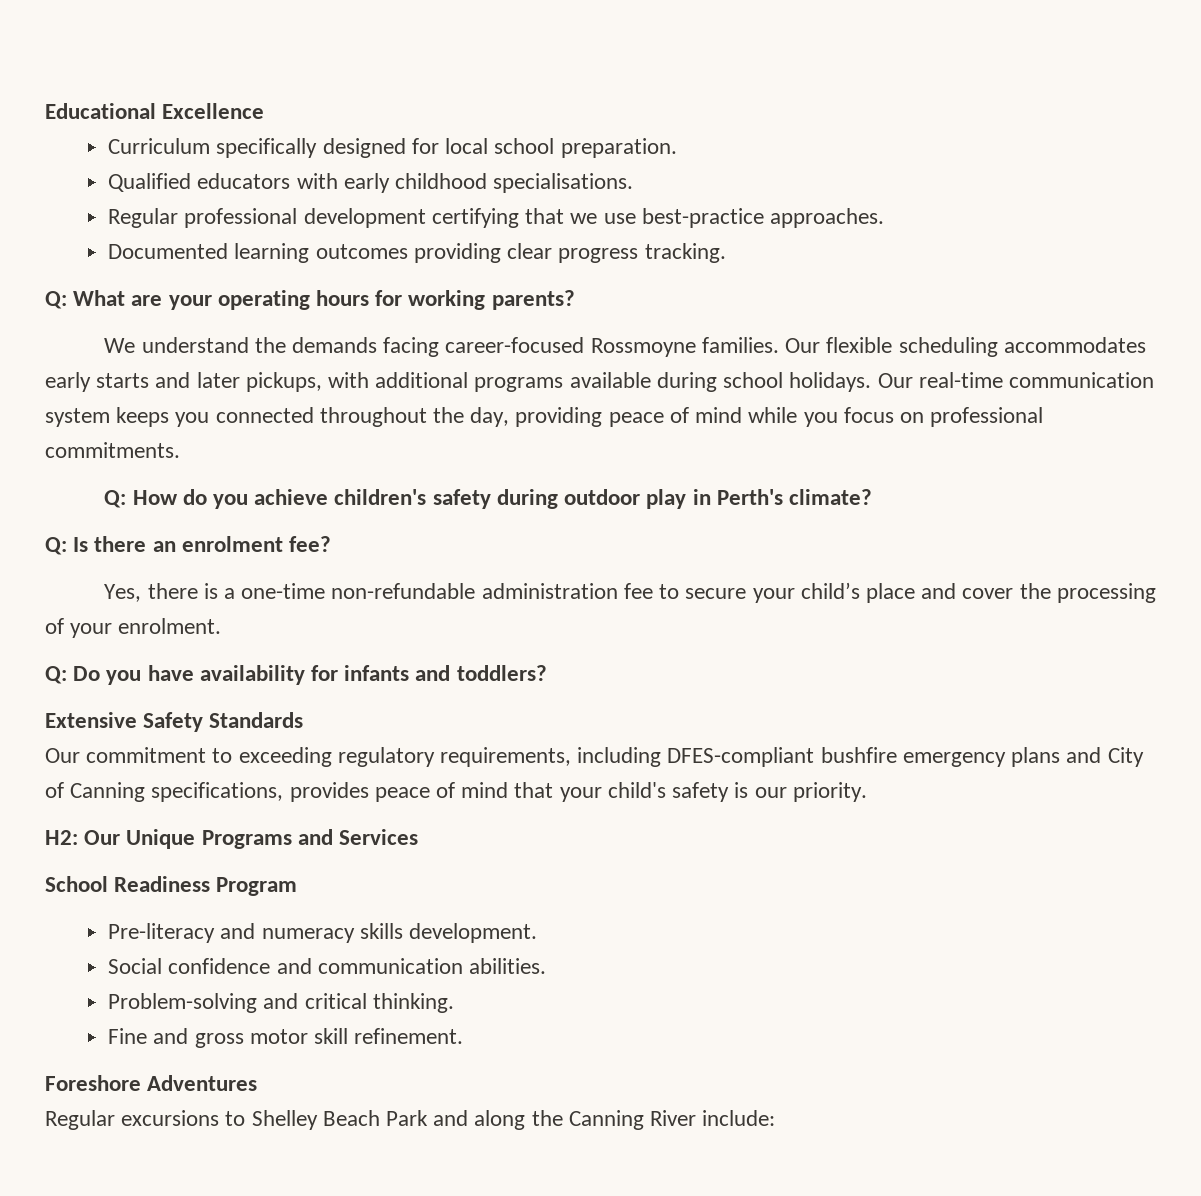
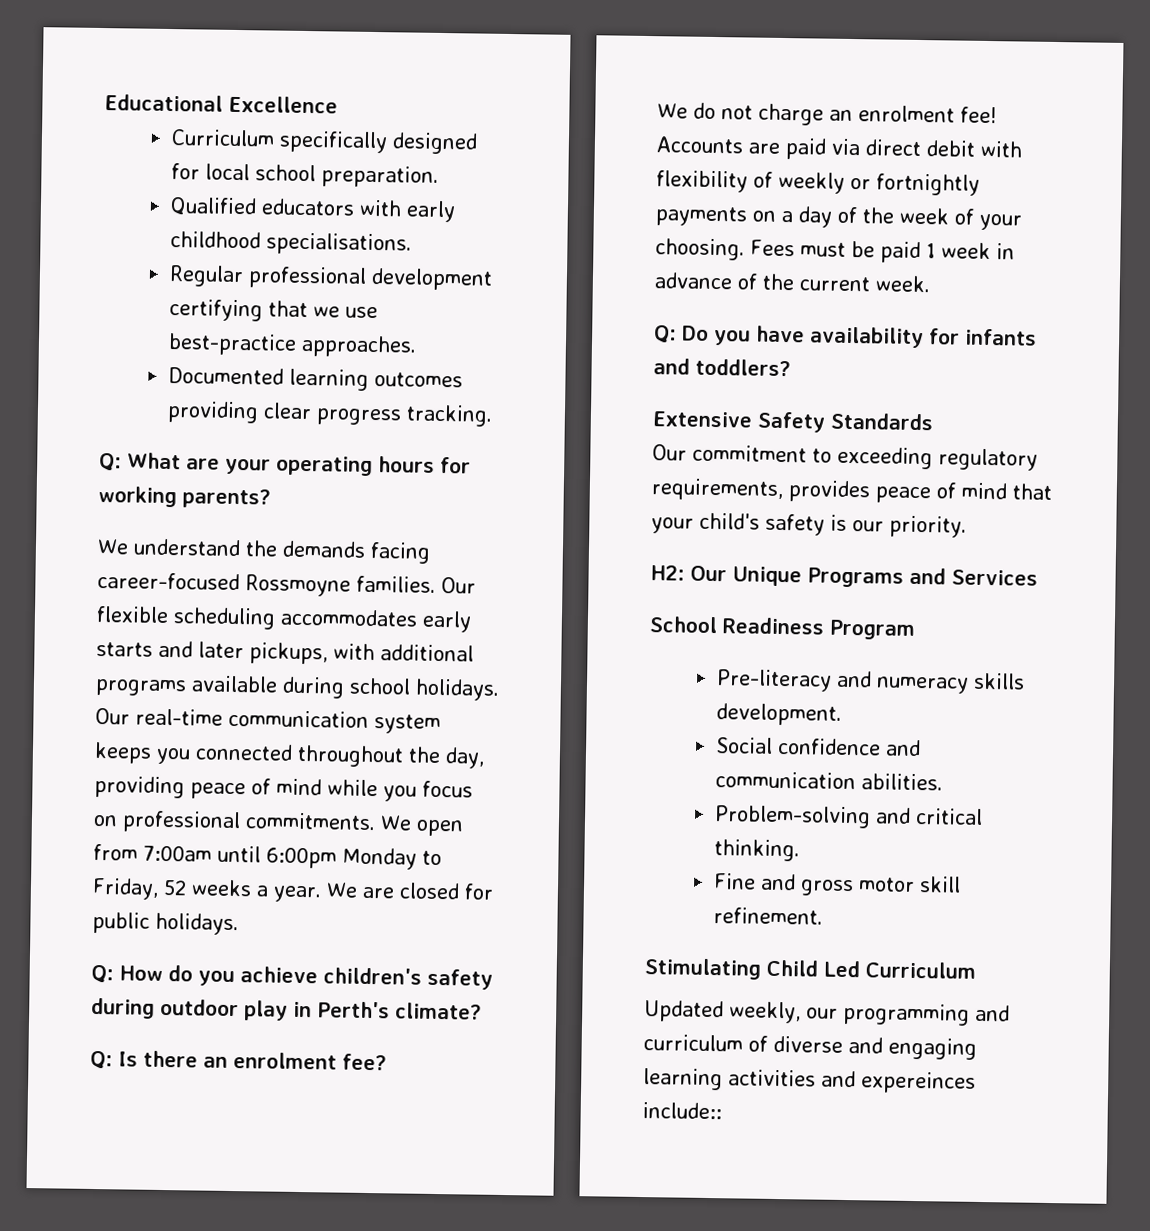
+ We open from 7:00am until 6:00pm Monday to Friday, 52 weeks a year. We are closed for public holidays.
- Yes, there is a one-time non-refundable administration fee to secure your child’s place and cover the processing of your enrolment.
+ We do not charge an enrolment fee! Accounts are paid via direct debit with flexibility of weekly or fortnightly payments on a day of the week of your choosing. Fees must be paid 1 week in advance of the current week.
- Our commitment to exceeding regulatory requirements, including DFES-compliant bushfire emergency plans and City of Canning specifications, provides peace of mind that your child's safety is our priority.
+ Our commitment to exceeding regulatory requirements, provides peace of mind that your child's safety is our priority.
- Foreshore Adventures
- Regular excursions to Shelley Beach Park and along the Canning River include:
+ Stimulating Child Led Curriculum
+ Updated weekly, our programming and curriculum of diverse and engaging learning activities and expereinces include::

